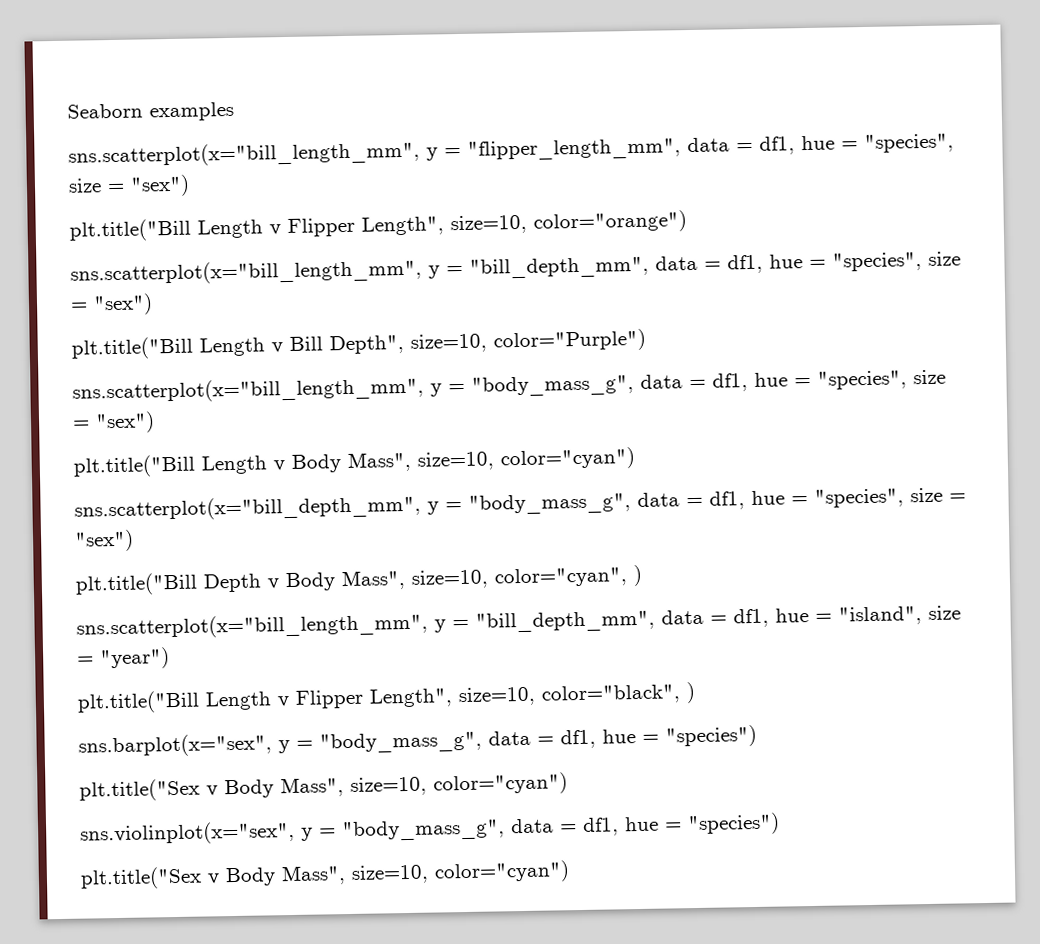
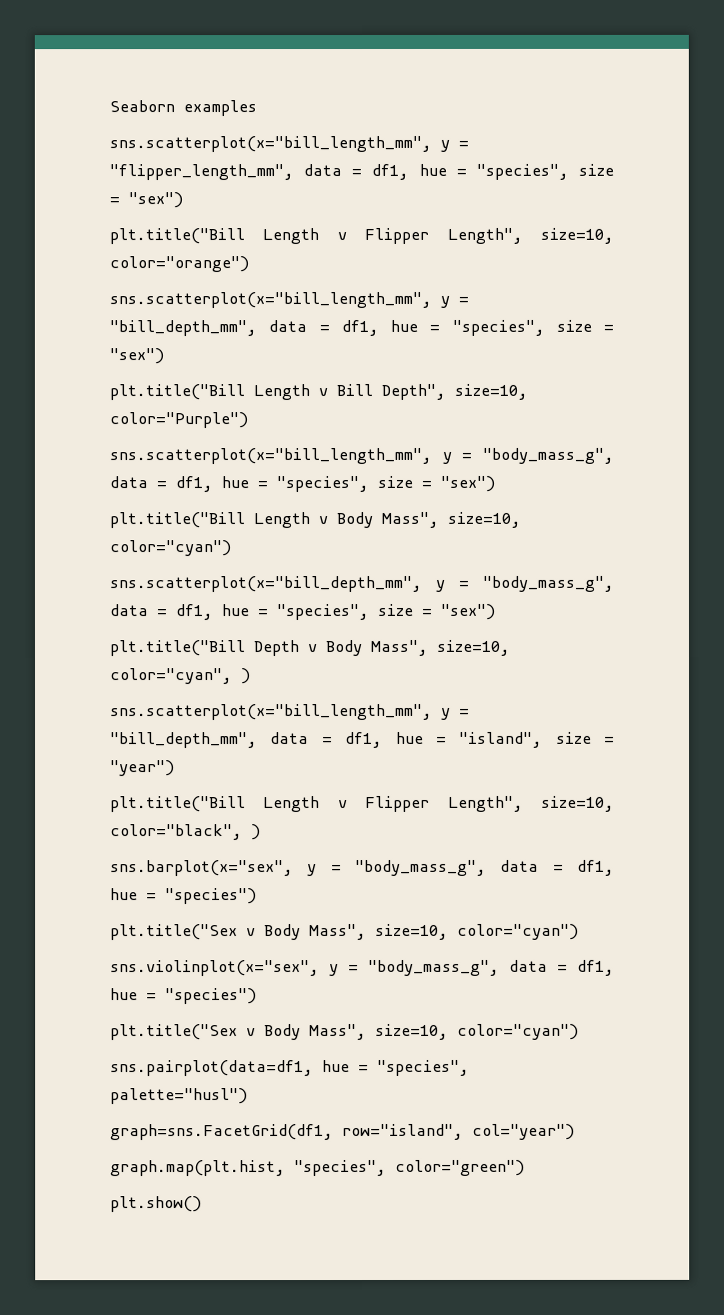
+ sns.pairplot(data=df1, hue = "species", palette="husl")
+ graph=sns.FacetGrid(df1, row="island", col="year")
+ graph.map(plt.hist, "species", color="green")
+ plt.show()

